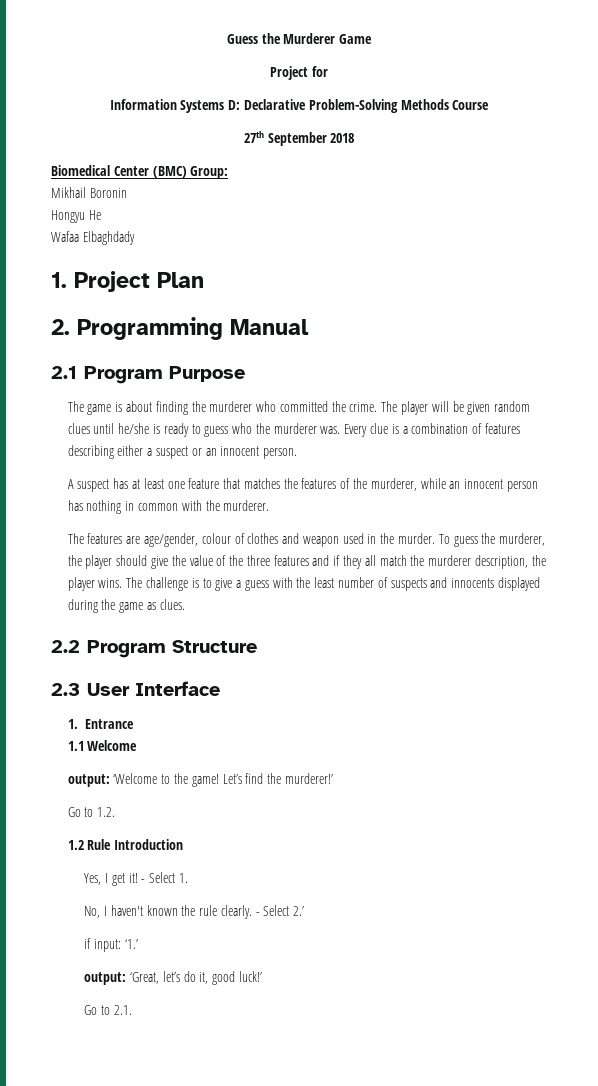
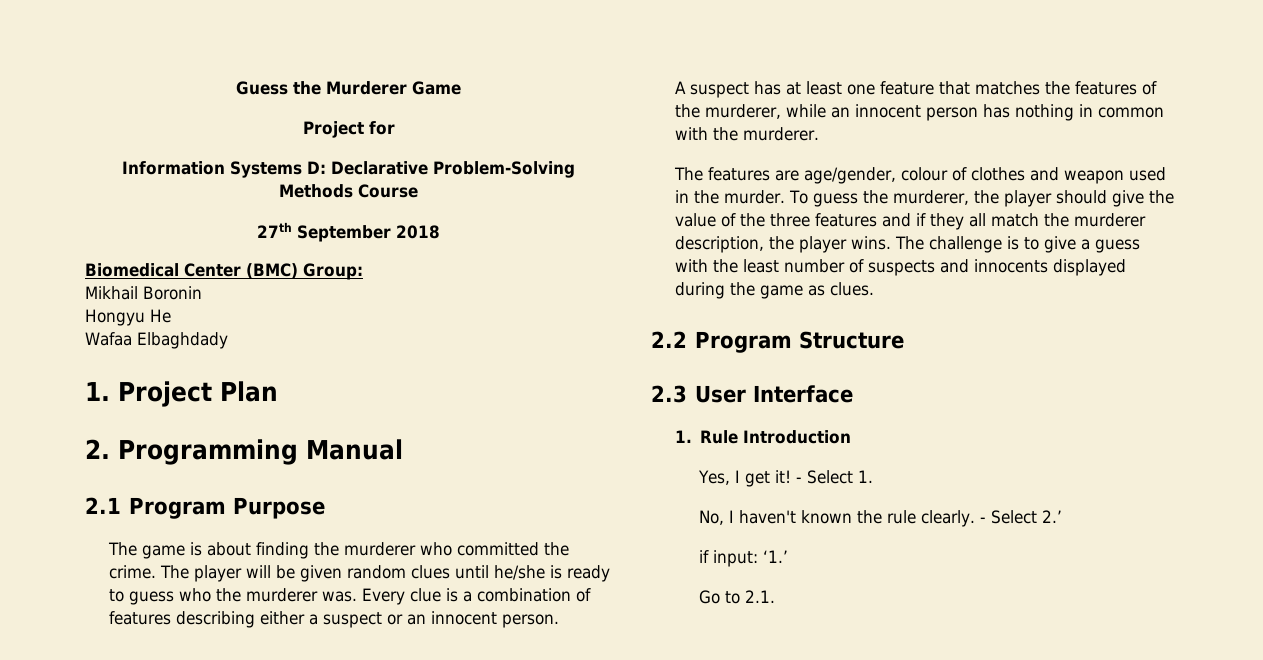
- 1. Entrance
- 1.1 Welcome
- output: ‘Welcome to the game! Let’s find the murderer!’
- Go to 1.2.
- 1.2 Rule Introduction
+ 1. Rule Introduction
- output: ‘Great, let’s do it, good luck!’

